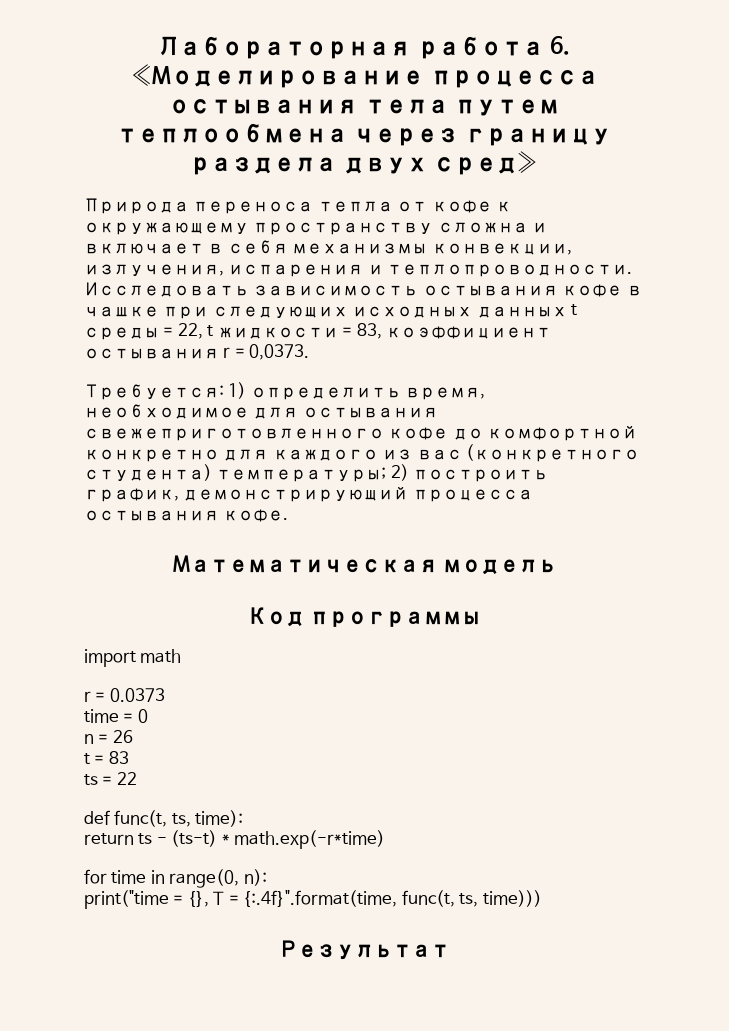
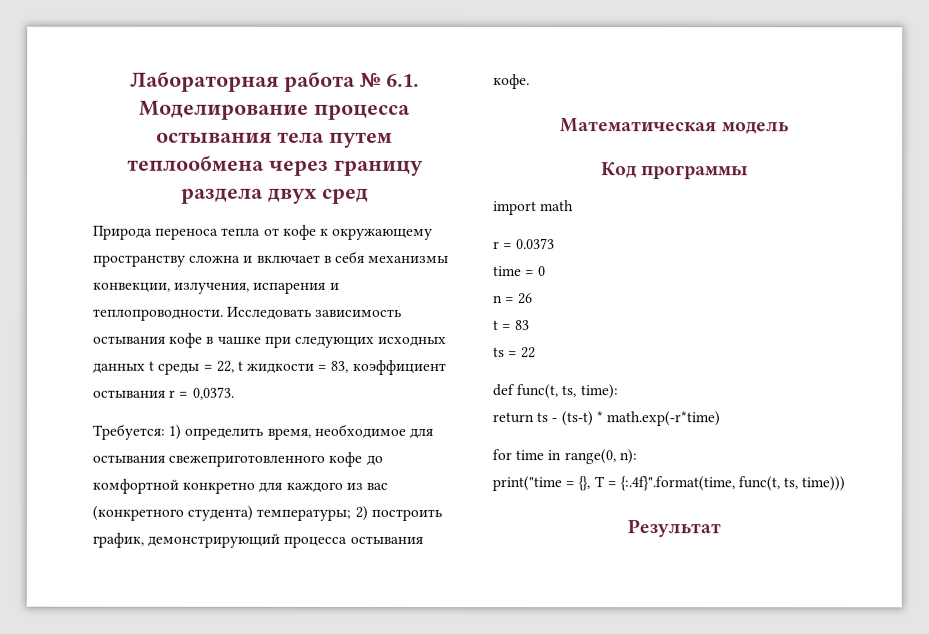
- Лабораторная работа 6. «Моделирование процесса остывания тела путем теплообмена через границу раздела двух сред»
+ Лабораторная работа № 6.1. Моделирование процесса остывания тела путем теплообмена через границу раздела двух сред

